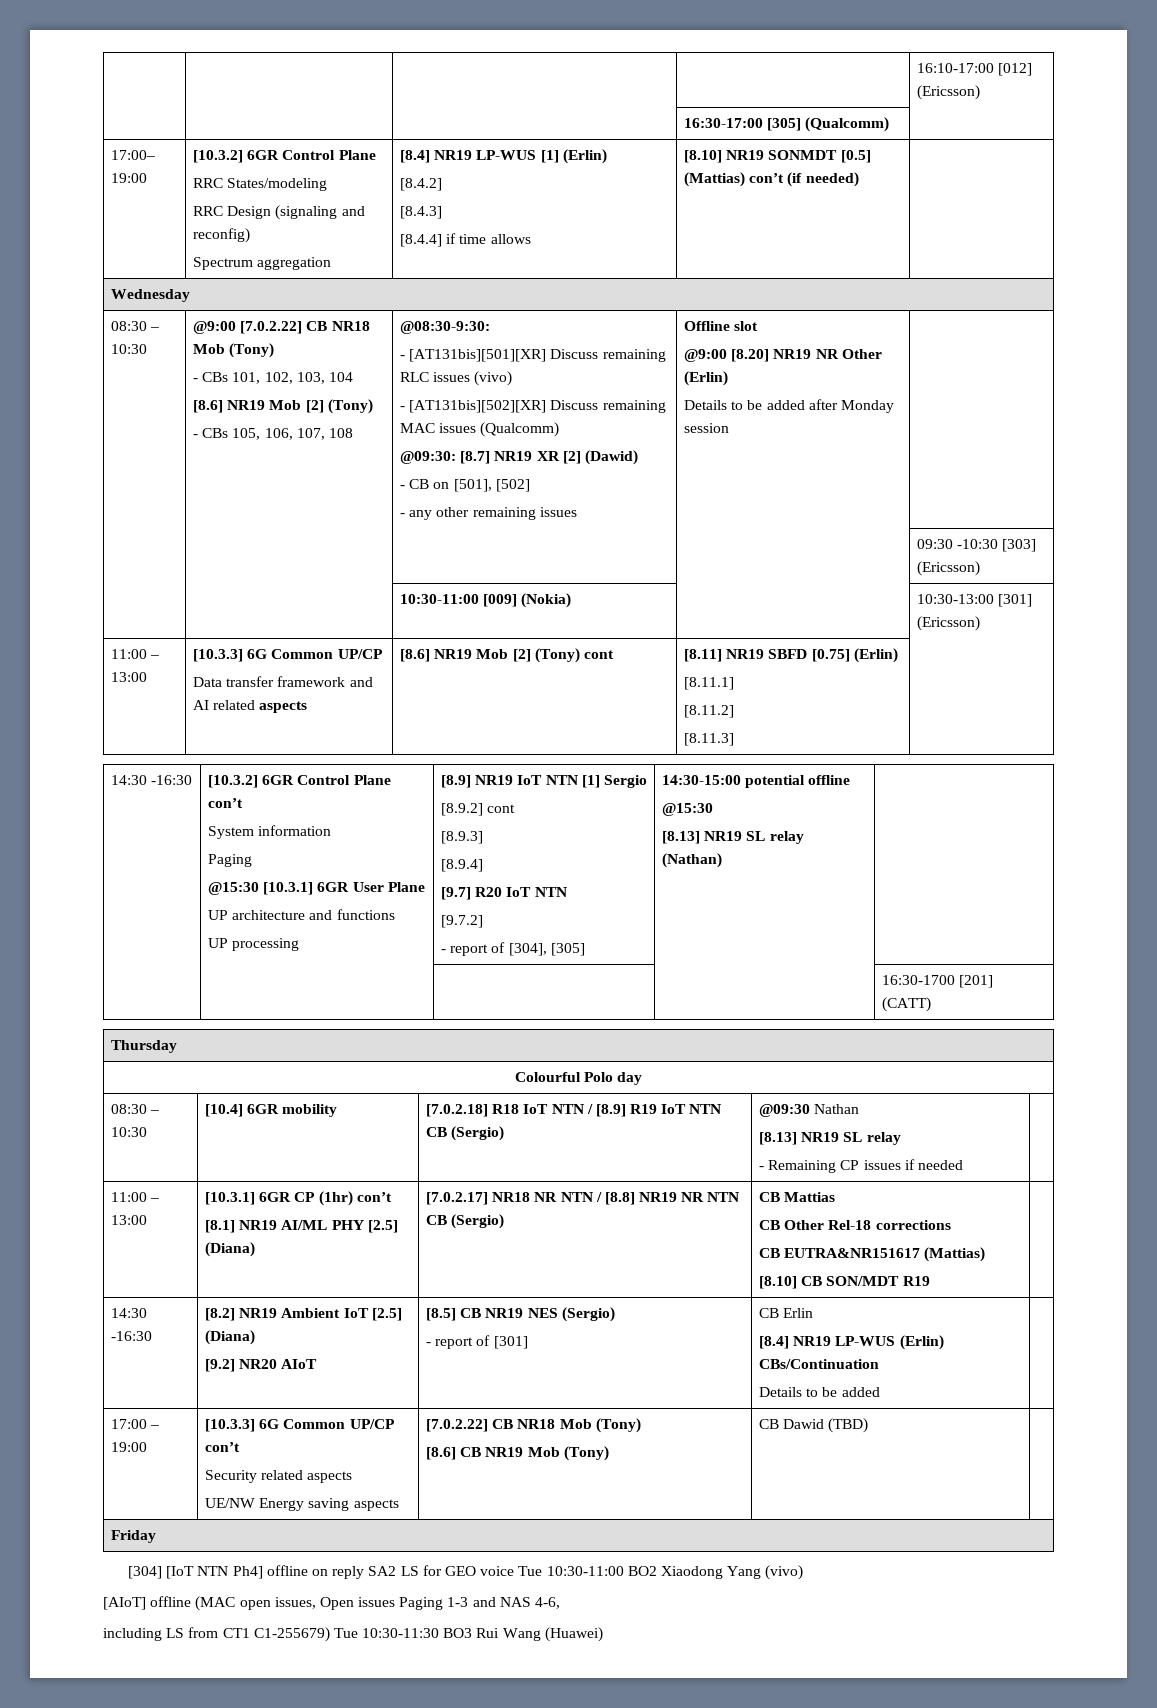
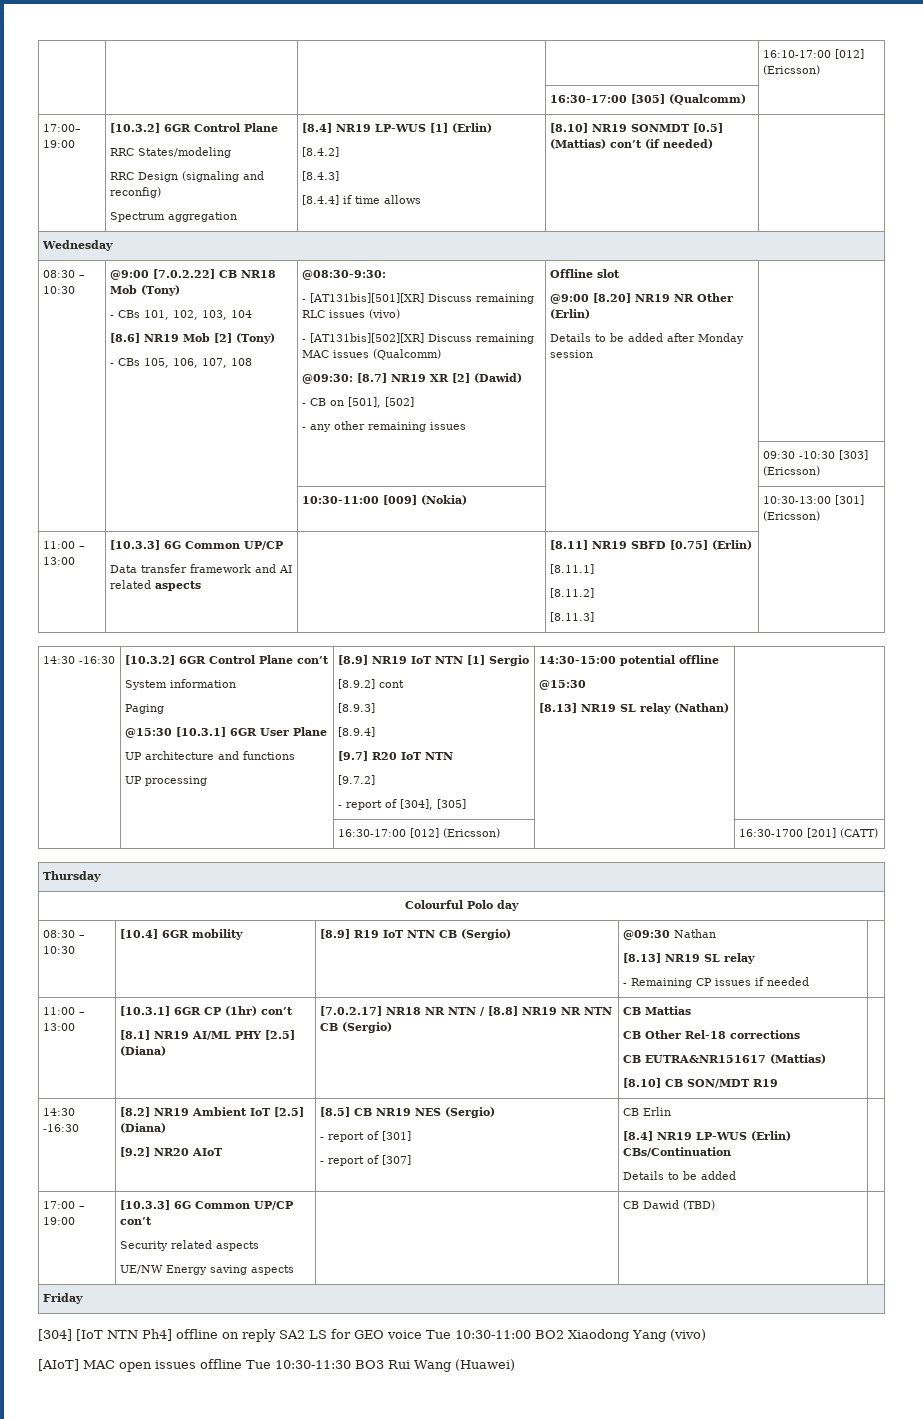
  11:00 – 13:00 | [10.3.3] 6G Common UP/CP
- Data transfer framework and AI related aspects | [8.6] NR19 Mob [2] (Tony) cont | [8.11] NR19 SBFD [0.75] (Erlin)
+ Data transfer framework and AI related aspects | | [8.11] NR19 SBFD [0.75] (Erlin)
- | | | | 16:30-1700 [201] (CATT)
+ | | 16:30-17:00 [012] (Ericsson) | | 16:30-1700 [201] (CATT)
- 08:30 – 10:30 | [10.4] 6GR mobility | [7.0.2.18] R18 IoT NTN / [8.9] R19 IoT NTN CB (Sergio) | @09:30 Nathan
+ 08:30 – 10:30 | [10.4] 6GR mobility | [8.9] R19 IoT NTN CB (Sergio) | @09:30 Nathan
  14:30 -16:30 | [8.2] NR19 Ambient IoT [2.5] (Diana)
  [9.2] NR20 AIoT | [8.5] CB NR19 NES (Sergio)
- - report of [301] | CB Erlin
+ - report of [301]
+ - report of [307] | CB Erlin
  17:00 – 19:00 | [10.3.3] 6G Common UP/CP con’t
  Security related aspects
- UE/NW Energy saving aspects | [7.0.2.22] CB NR18 Mob (Tony)
- [8.6] CB NR19 Mob (Tony) | CB Dawid (TBD) |
+ UE/NW Energy saving aspects | | CB Dawid (TBD) |
- [AIoT] offline (MAC open issues, Open issues Paging 1-3 and NAS 4-6,
- including LS from CT1 C1-255679) Tue 10:30-11:30 BO3 Rui Wang (Huawei)
+ [AIoT] MAC open issues offline Tue 10:30-11:30 BO3 Rui Wang (Huawei)

